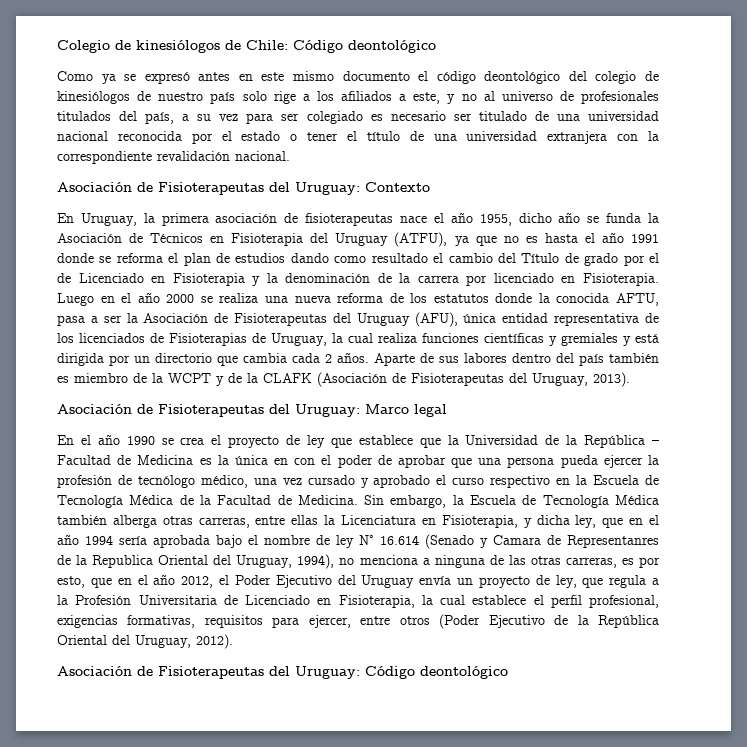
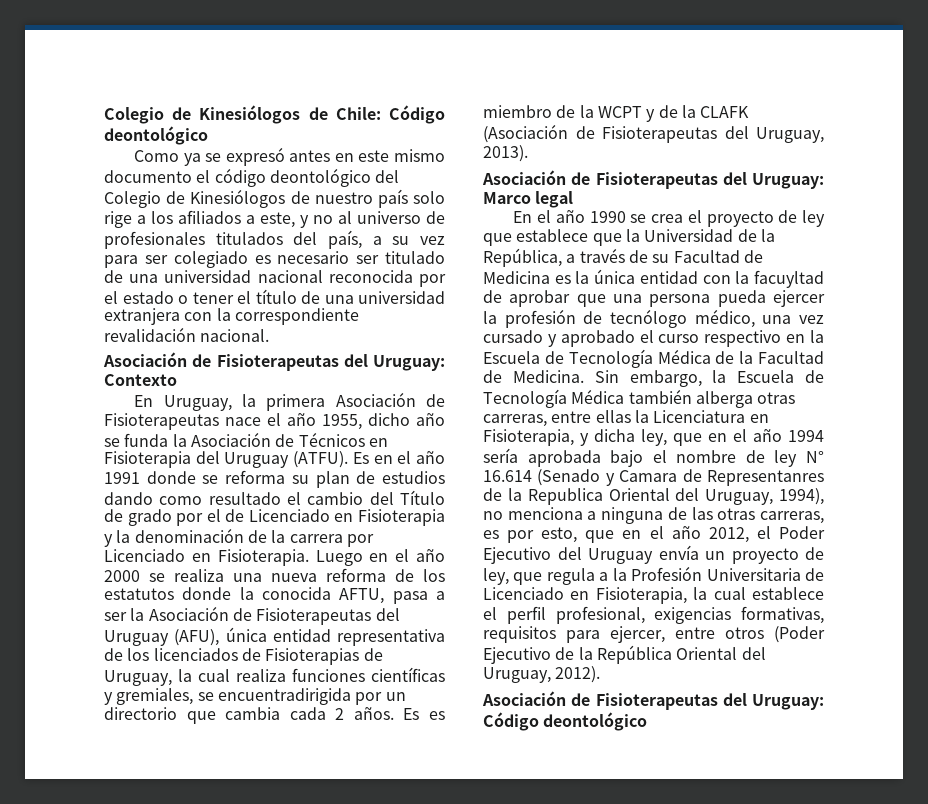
- Colegio de kinesiólogos de Chile: Código deontológico
+ Colegio de Kinesiólogos de Chile: Código deontológico
- Como ya se expresó antes en este mismo documento el código deontológico del colegio de kinesiólogos de nuestro país solo rige a los afiliados a este, y no al universo de profesionales titulados del país, a su vez para ser colegiado es necesario ser titulado de una universidad nacional reconocida por el estado o tener el título de una universidad extranjera con la correspondiente revalidación nacional.
+ Como ya se expresó antes en este mismo documento el código deontológico del Colegio de Kinesiólogos de nuestro país solo rige a los afiliados a este, y no al universo de profesionales titulados del país, a su vez para ser colegiado es necesario ser titulado de una universidad nacional reconocida por el estado o tener el título de una universidad extranjera con la correspondiente revalidación nacional.
- En Uruguay, la primera asociación de fisioterapeutas nace el año 1955, dicho año se funda la Asociación de Técnicos en Fisioterapia del Uruguay (ATFU), ya que no es hasta el año 1991 donde se reforma el plan de estudios dando como resultado el cambio del Título de grado por el de Licenciado en Fisioterapia y la denominación de la carrera por licenciado en Fisioterapia.
+ En Uruguay, la primera Asociación de Fisioterapeutas nace el año 1955, dicho año se funda la Asociación de Técnicos en Fisioterapia del Uruguay (ATFU). Es en el año 1991 donde se reforma su plan de estudios dando como resultado el cambio del Título de grado por el de Licenciado en Fisioterapia y la denominación de la carrera por Licenciado en Fisioterapia.
- Luego en el año 2000 se realiza una nueva reforma de los estatutos donde la conocida AFTU, pasa a ser la Asociación de Fisioterapeutas del Uruguay (AFU), única entidad representativa de los licenciados de Fisioterapias de Uruguay, la cual realiza funciones científicas y gremiales y está dirigida por un directorio que cambia cada 2 años.
+ Luego en el año 2000 se realiza una nueva reforma de los estatutos donde la conocida AFTU, pasa a ser la Asociación de Fisioterapeutas del Uruguay (AFU), única entidad representativa de los licenciados de Fisioterapias de Uruguay, la cual realiza funciones científicas y gremiales, se encuentradirigida por un directorio que cambia cada 2 años.
- Aparte de sus labores dentro del país también es miembro de la WCPT y de la CLAFK (Asociación de Fisioterapeutas del Uruguay, 2013).
+ Es es miembro de la WCPT y de la CLAFK (Asociación de Fisioterapeutas del Uruguay, 2013).
- En el año 1990 se crea el proyecto de ley que establece que la Universidad de la República – Facultad de Medicina es la única en con el poder de aprobar que una persona pueda ejercer la profesión de tecnólogo médico, una vez cursado y aprobado el curso respectivo en la Escuela de Tecnología Médica de la Facultad de Medicina.
+ En el año 1990 se crea el proyecto de ley que establece que la Universidad de la República, a través de su Facultad de Medicina es la única entidad con la facuyltad de aprobar que una persona pueda ejercer la profesión de tecnólogo médico, una vez cursado y aprobado el curso respectivo en la Escuela de Tecnología Médica de la Facultad de Medicina.

